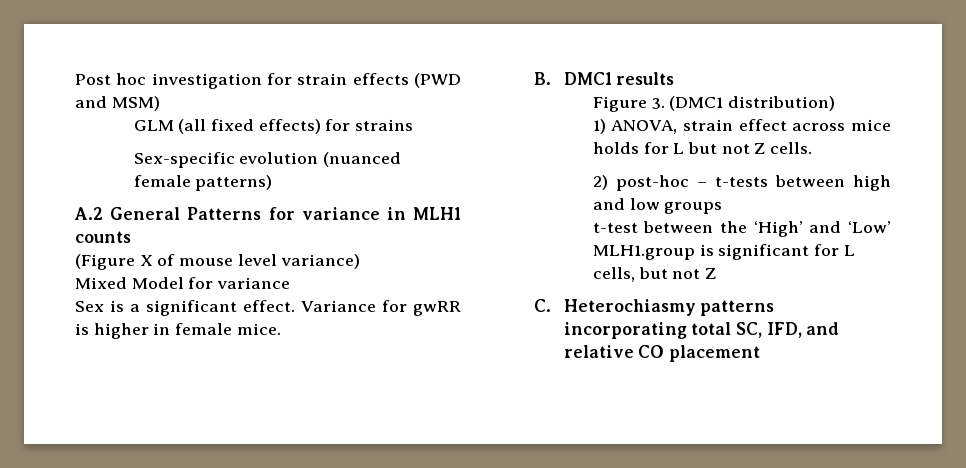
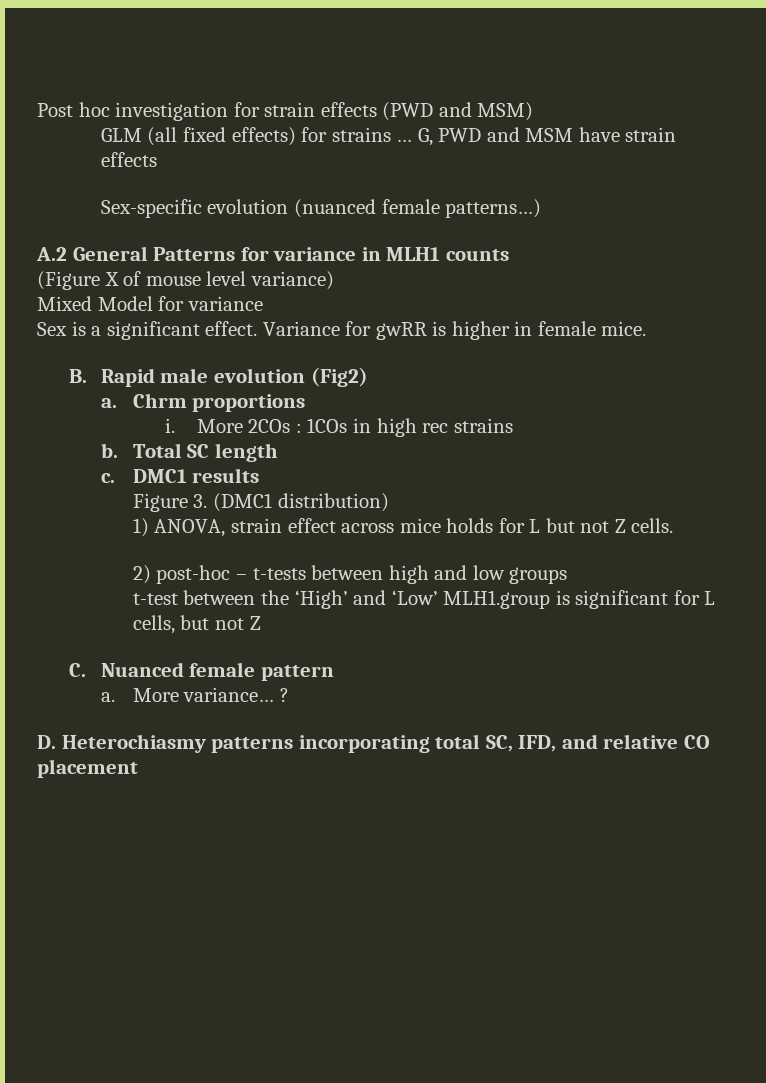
- GLM (all fixed effects) for strains
+ GLM (all fixed effects) for strains … G, PWD and MSM have strain effects
- Sex-specific evolution (nuanced female patterns)
+ Sex-specific evolution (nuanced female patterns…)
- B. DMC1 results
+ B. Rapid male evolution (Fig2)
+ a. Chrm proportions
+ i. More 2COs : 1COs in high rec strains
+ b. Total SC length
+ c. DMC1 results
- C. Heterochiasmy patterns incorporating total SC, IFD, and relative CO placement
+ C. Nuanced female pattern
+ a. More variance… ?
+ D. Heterochiasmy patterns incorporating total SC, IFD, and relative CO placement

